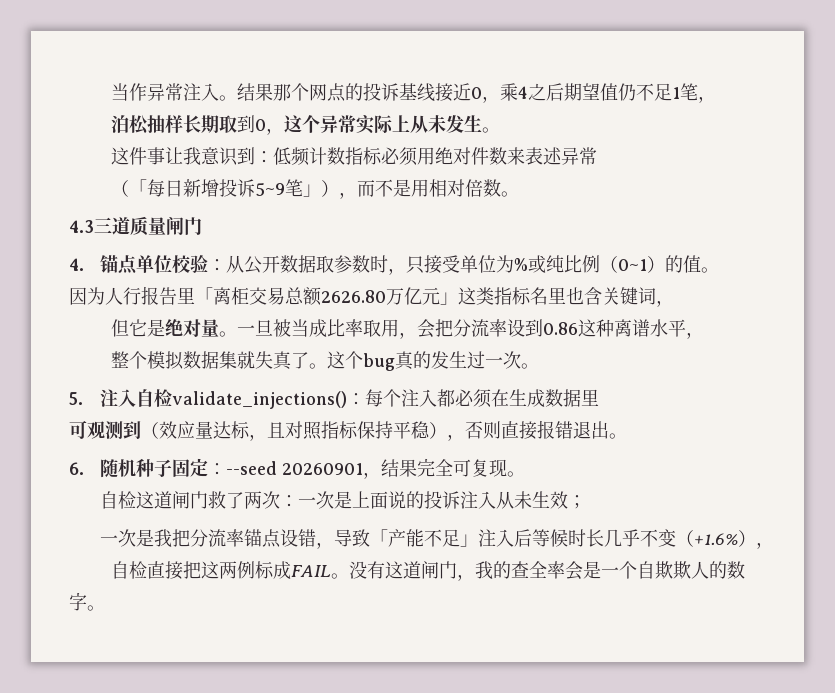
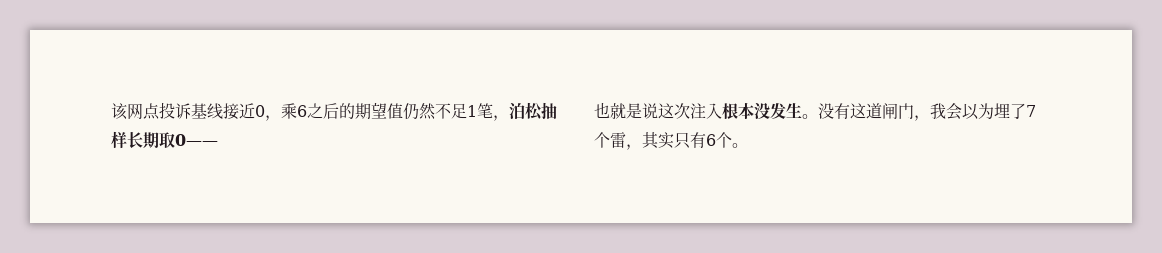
- 当作异常注入。结果那个网点的投诉基线接近0，乘4之后期望值仍不足1笔，
- 泊松抽样长期取到0，这个异常实际上从未发生。
- 这件事让我意识到：低频计数指标必须用绝对件数来表述异常
- （「每日新增投诉5~9笔」），而不是用相对倍数。
- 4.3三道质量闸门
- 4.锚点单位校验：从公开数据取参数时，只接受单位为%或纯比例（0~1）的值。
- 因为人行报告里「离柜交易总额2626.80万亿元」这类指标名里也含关键词，
- 但它是绝对量。一旦被当成比率取用，会把分流率设到0.86这种离谱水平，
- 整个模拟数据集就失真了。这个bug真的发生过一次。
- 5.注入自检validate_injections()：每个注入都必须在生成数据里
- 可观测到（效应量达标，且对照指标保持平稳），否则直接报错退出。
- 6.随机种子固定：--seed 20260901，结果完全可复现。
- 自检这道闸门救了两次：一次是上面说的投诉注入从未生效；
- 一次是我把分流率锚点设错，导致「产能不足」注入后等候时长几乎不变（+1.6%），
- 自检直接把这两例标成FAIL。没有这道闸门，我的查全率会是一个自欺欺人的数字。
+ 该网点投诉基线接近0，乘6之后的期望值仍然不足1笔，泊松抽样长期取0——
+ 也就是说这次注入根本没发生。没有这道闸门，我会以为埋了7个雷，其实只有6个。

